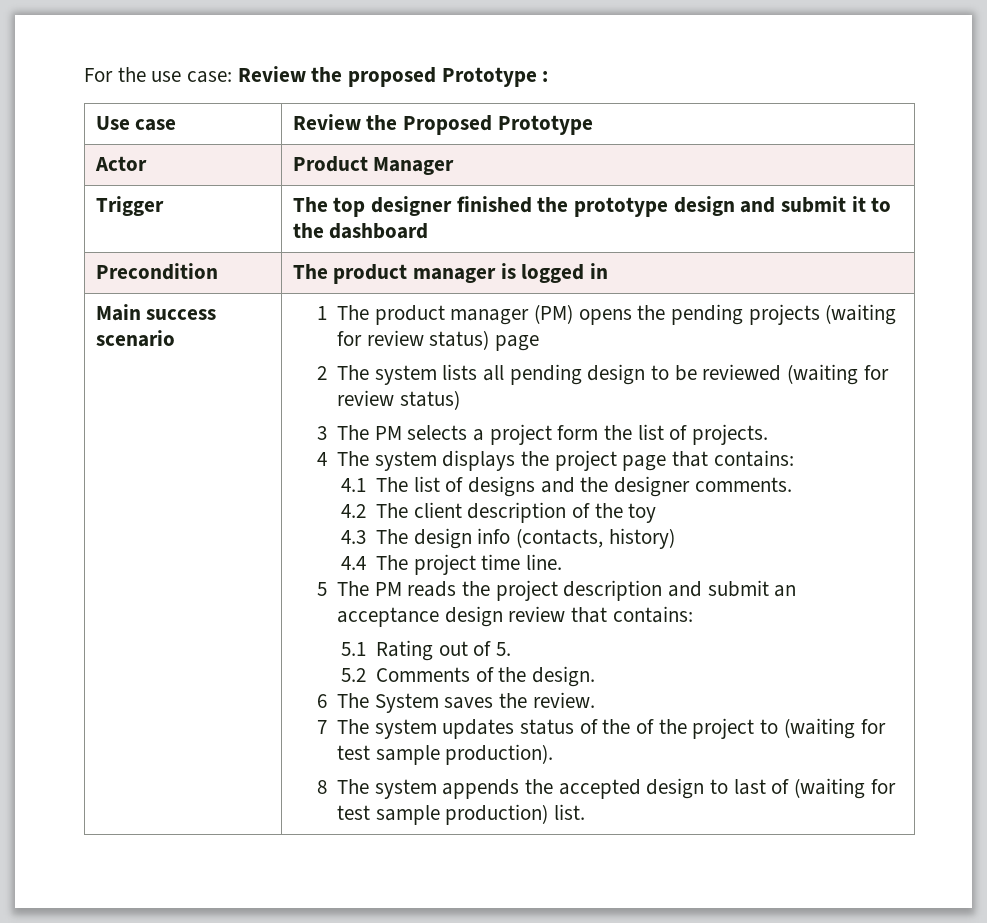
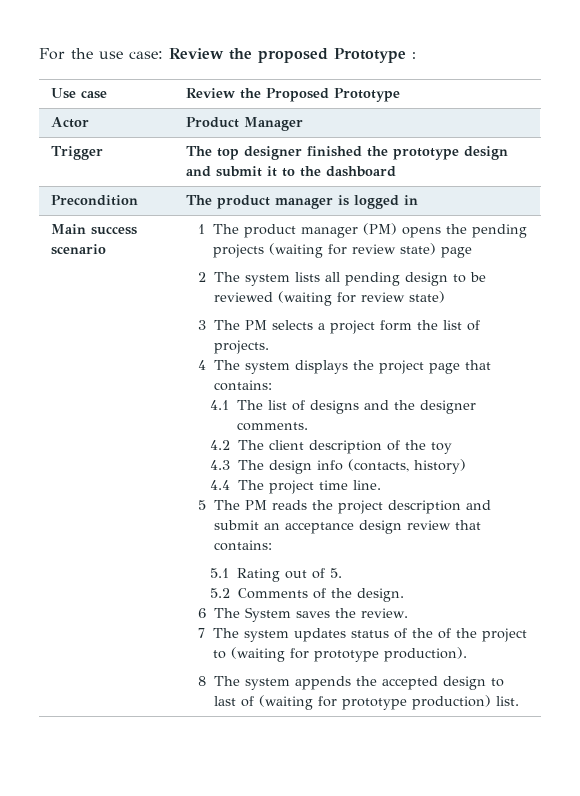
- 1 The product manager (PM) opens the pending projects (waiting for review status) page
+ 1 The product manager (PM) opens the pending projects (waiting for review state) page
- 2 The system lists all pending design to be reviewed (waiting for review status)
+ 2 The system lists all pending design to be reviewed (waiting for review state)
- 7 The system updates status of the of the project to (waiting for test sample production).
+ 7 The system updates status of the of the project to (waiting for prototype production).
- 8 The system appends the accepted design to last of (waiting for test sample production) list.
+ 8 The system appends the accepted design to last of (waiting for prototype production) list.

